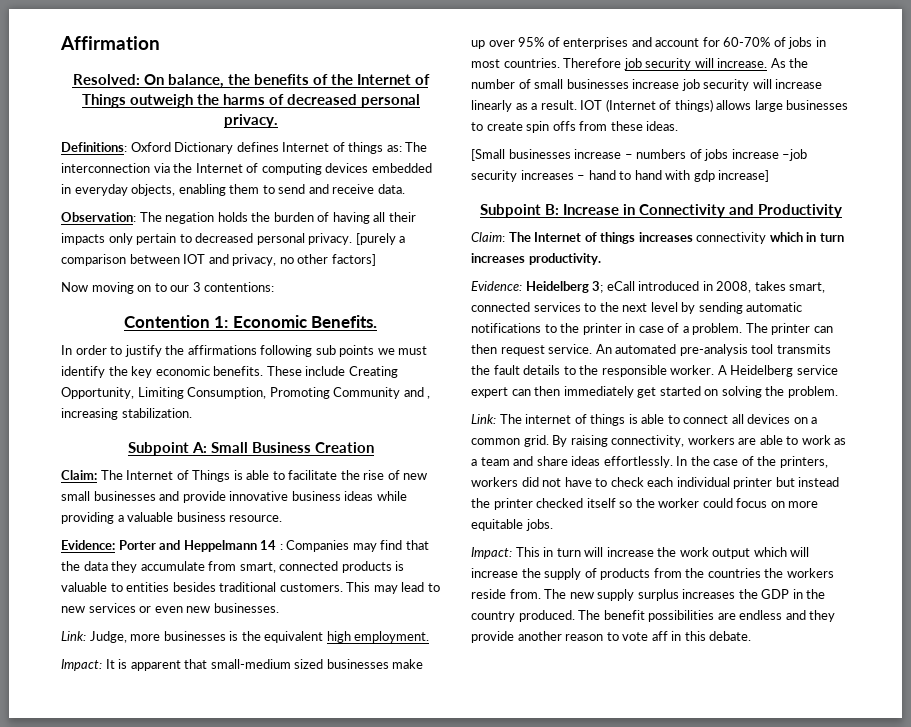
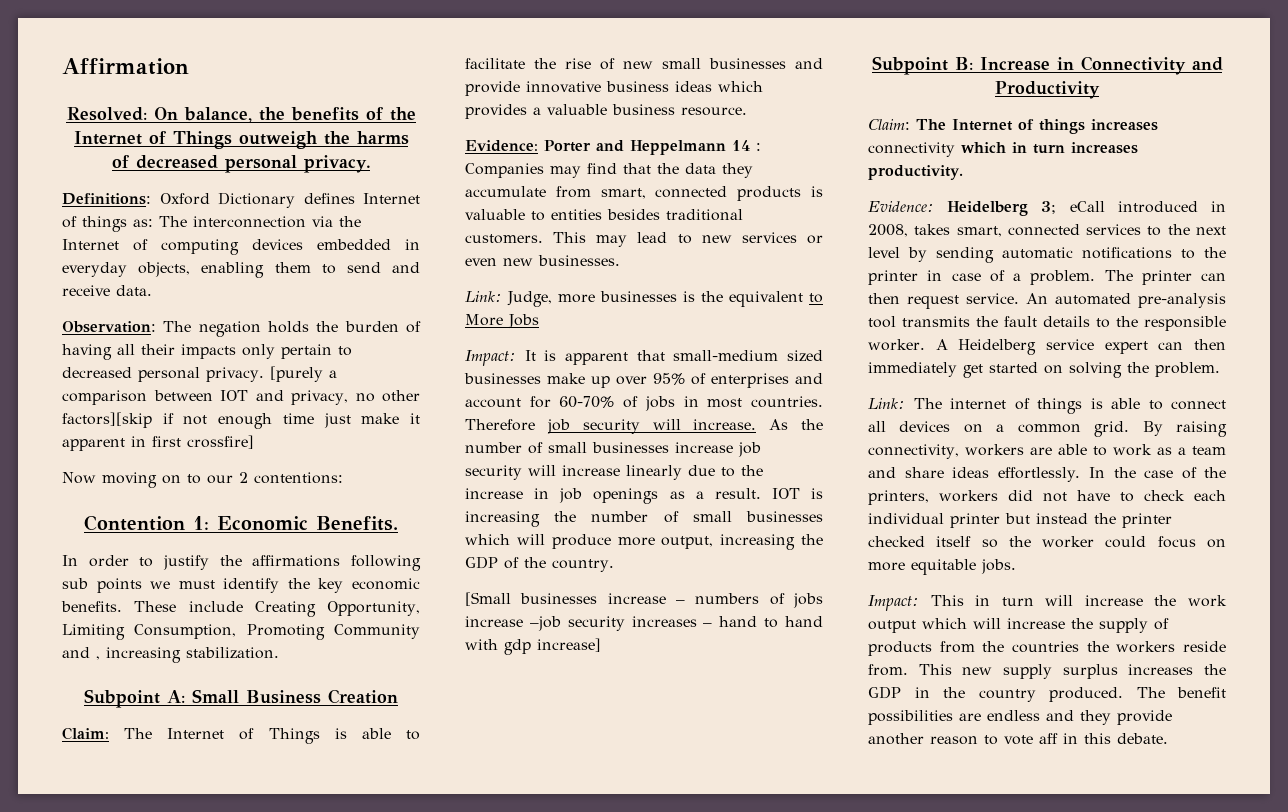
- [purely a comparison between IOT and privacy, no other factors]
+ [purely a comparison between IOT and privacy, no other factors][skip if not enough time just make it apparent in first crossfire]
- Now moving on to our 3 contentions:
+ Now moving on to our 2 contentions:
- Claim: The Internet of Things is able to facilitate the rise of new small businesses and provide innovative business ideas while providing a valuable business resource.
+ Claim: The Internet of Things is able to facilitate the rise of new small businesses and provide innovative business ideas which provides a valuable business resource.
- Link: Judge, more businesses is the equivalent high employment.
+ Link: Judge, more businesses is the equivalent to More Jobs
- As the number of small businesses increase job security will increase linearly as a result. IOT (Internet of things) allows large businesses to create spin offs from these ideas.
+ As the number of small businesses increase job security will increase linearly due to the increase in job openings as a result. IOT is increasing the number of small businesses which will produce more output, increasing the GDP of the country.
- The new supply surplus increases the GDP in the country produced.
+ This new supply surplus increases the GDP in the country produced.

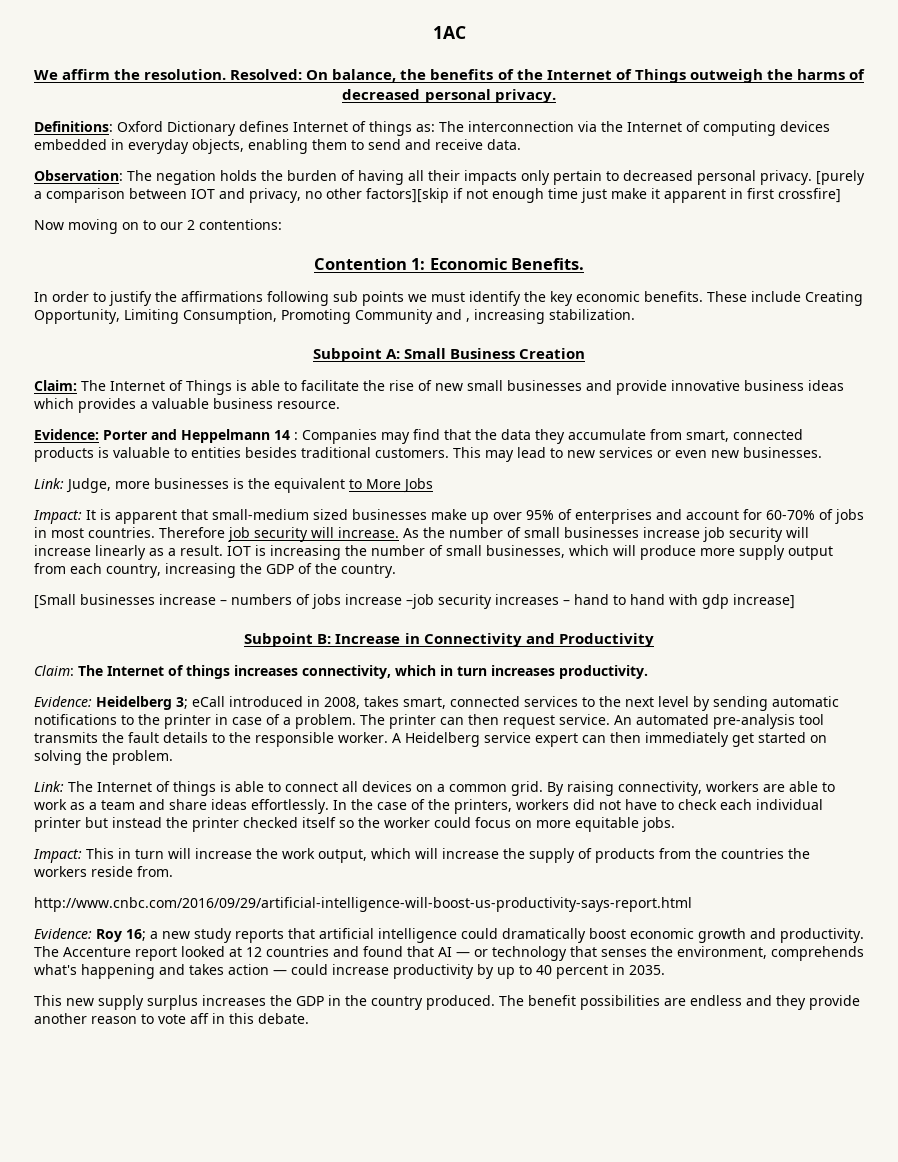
- Affirmation
- Resolved: On balance, the benefits of the Internet of Things outweigh the harms of decreased personal privacy.
+ 1AC
+ We affirm the resolution. Resolved: On balance, the benefits of the Internet of Things outweigh the harms of decreased personal privacy.
- As the number of small businesses increase job security will increase linearly due to the increase in job openings as a result.
+ As the number of small businesses increase job security will increase linearly as a result.
- IOT is increasing the number of small businesses which will produce more output, increasing the GDP of the country.
+ IOT is increasing the number of small businesses, which will produce more supply output from each country, increasing the GDP of the country.
- Claim: The Internet of things increases connectivity which in turn increases productivity.
+ Claim: The Internet of things increases connectivity, which in turn increases productivity.
- Link: The internet of things is able to connect all devices on a common grid.
+ Link: The Internet of things is able to connect all devices on a common grid.
- Impact: This in turn will increase the work output which will increase the supply of products from the countries the workers reside from. This new supply surplus increases the GDP in the country produced.
+ Impact: This in turn will increase the work output, which will increase the supply of products from the countries the workers reside from.
+ http://www.cnbc.com/2016/09/29/artificial-intelligence-will-boost-us-productivity-says-report.html
+ Evidence: Roy 16; a new study reports that artificial intelligence could dramatically boost economic growth and productivity. The Accenture report looked at 12 countries and found that AI — or technology that senses the environment, comprehends what's happening and takes action — could increase productivity by up to 40 percent in 2035.
+ This new supply surplus increases the GDP in the country produced.

